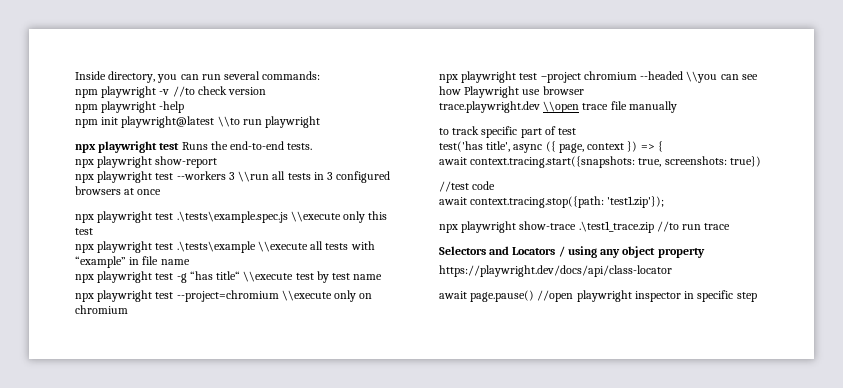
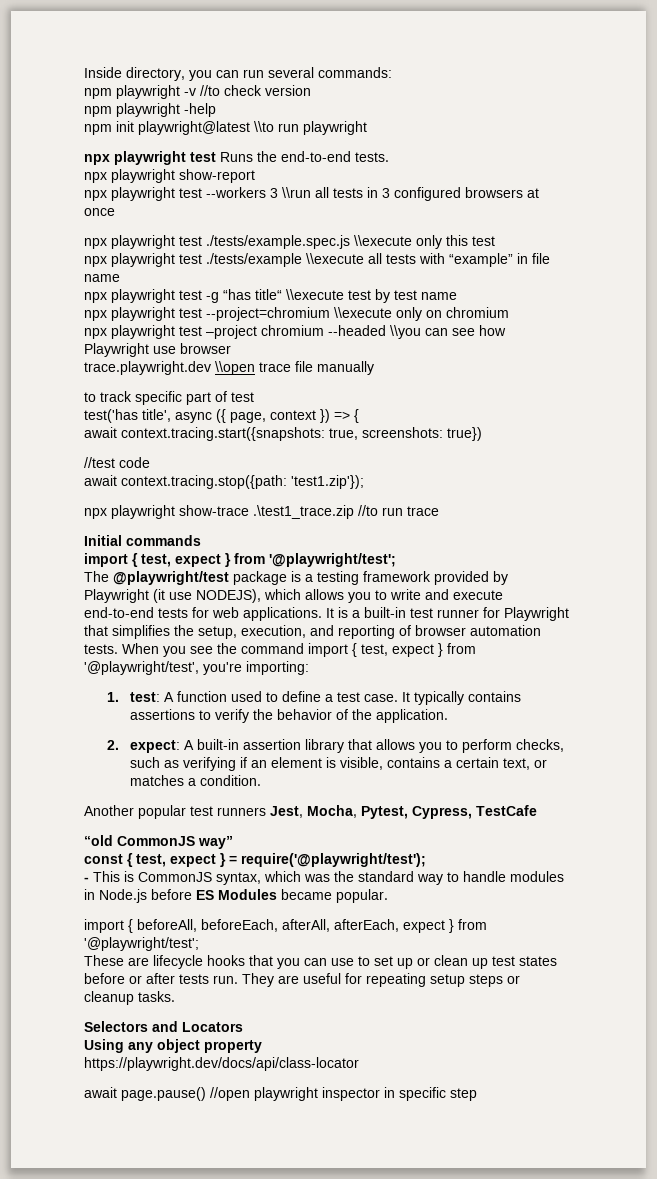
- npx playwright test .\tests\example.spec.js \\execute only this test
+ npx playwright test ./tests/example.spec.js \\execute only this test
- npx playwright test .\tests\example \\execute all tests with “example” in file name
+ npx playwright test ./tests/example \\execute all tests with “example” in file name
+ Initial commands
+ import { test, expect } from '@playwright/test';
+ The @playwright/test package is a testing framework provided by Playwright (it use NODEJS), which allows you to write and execute end-to-end tests for web applications. It is a built-in test runner for Playwright that simplifies the setup, execution, and reporting of browser automation tests. When you see the command import { test, expect } from '@playwright/test', you're importing:
+ 1. test: A function used to define a test case. It typically contains assertions to verify the behavior of the application.
+ 2. expect: A built-in assertion library that allows you to perform checks, such as verifying if an element is visible, contains a certain text, or matches a condition.
+ Another popular test runners Jest, Mocha, Pytest, Cypress, TestCafe
+ “old CommonJS way”
+ const { test, expect } = require('@playwright/test');
+ - This is CommonJS syntax, which was the standard way to handle modules in Node.js before ES Modules became popular.
+ import { beforeAll, beforeEach, afterAll, afterEach, expect } from '@playwright/test';
+ These are lifecycle hooks that you can use to set up or clean up test states before or after tests run. They are useful for repeating setup steps or cleanup tasks.
- Selectors and Locators / using any object property
+ Selectors and Locators
+ Using any object property

